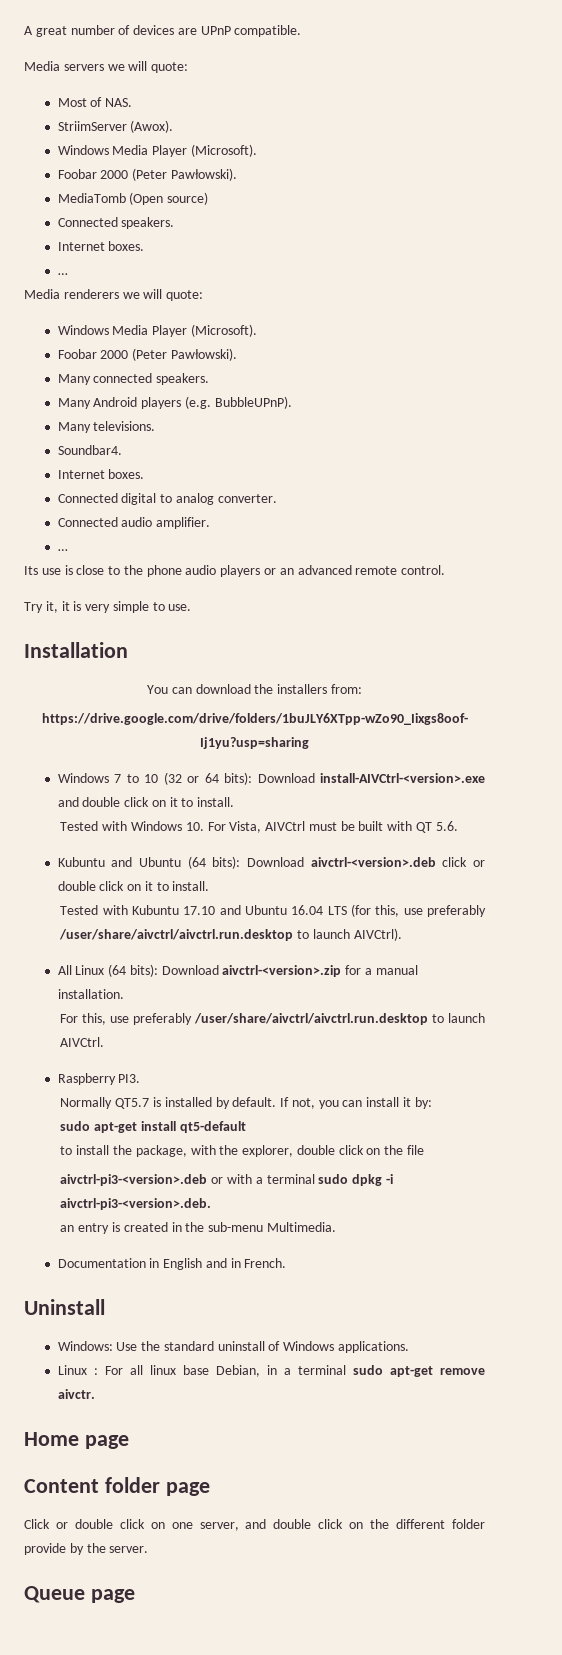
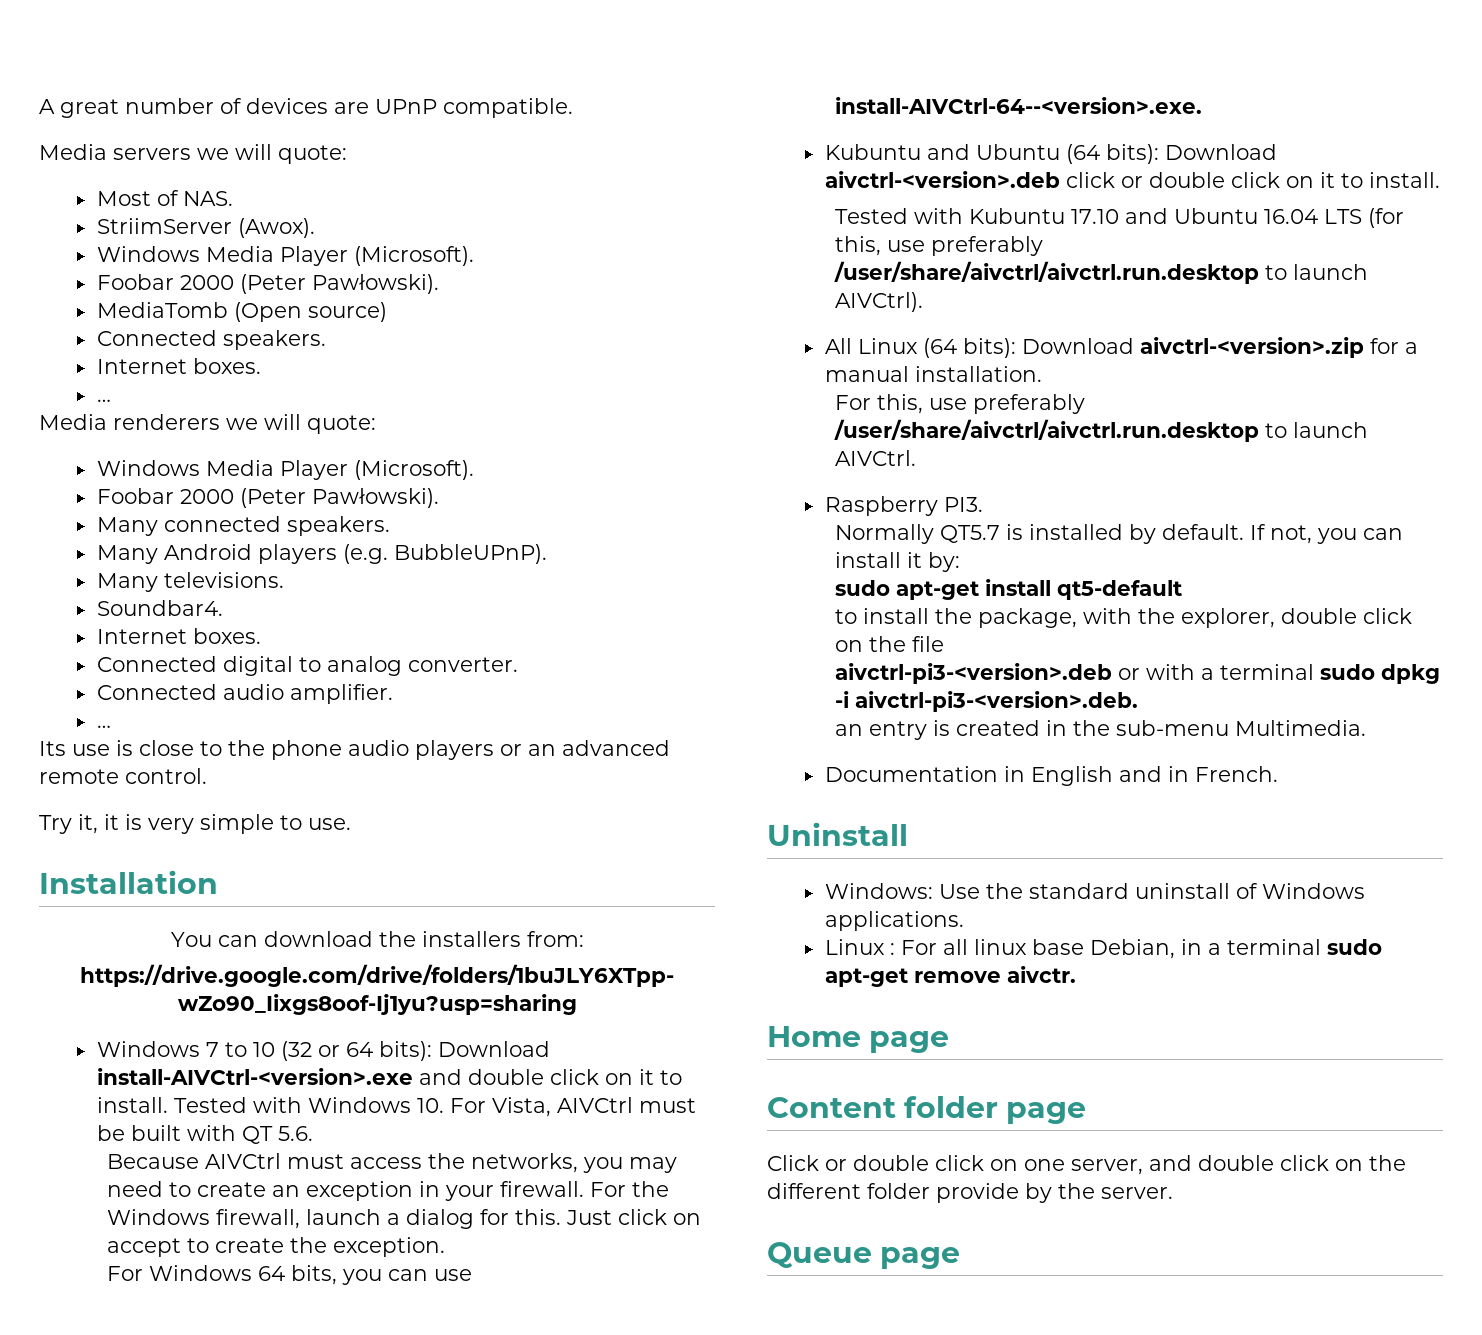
- Windows 7 to 10 (32 or 64 bits): Download install-AIVCtrl-<version>.exe and double click on it to install.
- Tested with Windows 10. For Vista, AIVCtrl must be built with QT 5.6.
+ Windows 7 to 10 (32 or 64 bits): Download install-AIVCtrl-<version>.exe and double click on it to install. Tested with Windows 10. For Vista, AIVCtrl must be built with QT 5.6.
+ Because AIVCtrl must access the networks, you may need to create an exception in your firewall. For the Windows firewall, launch a dialog for this. Just click on accept to create the exception.
+ For Windows 64 bits, you can use install-AIVCtrl-64--<version>.exe.

